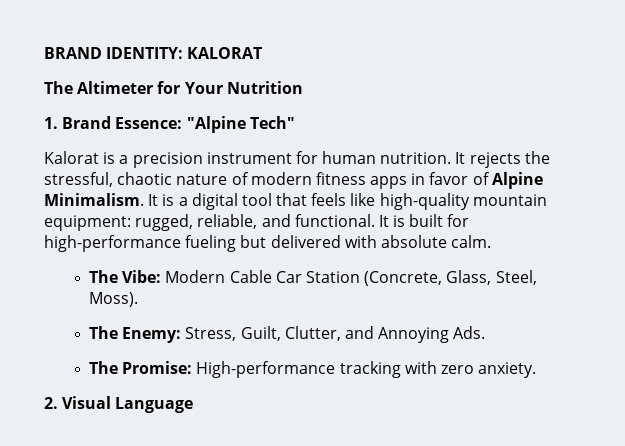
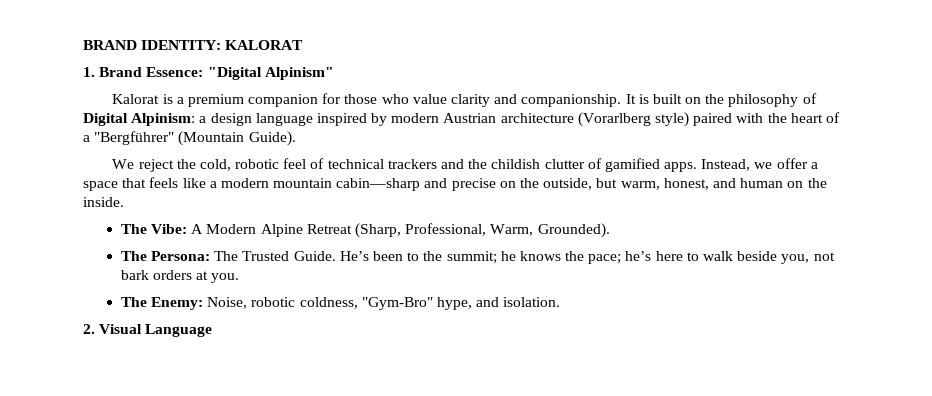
- The Altimeter for Your Nutrition
- 1. Brand Essence: "Alpine Tech"
+ 1. Brand Essence: "Digital Alpinism"
- Kalorat is a precision instrument for human nutrition. It rejects the stressful, chaotic nature of modern fitness apps in favor of Alpine Minimalism. It is a digital tool that feels like high-quality mountain equipment: rugged, reliable, and functional. It is built for high-performance fueling but delivered with absolute calm.
- The Vibe: Modern Cable Car Station (Concrete, Glass, Steel, Moss).
- The Enemy: Stress, Guilt, Clutter, and Annoying Ads.
- The Promise: High-performance tracking with zero anxiety.
+ Kalorat is a premium companion for those who value clarity and companionship. It is built on the philosophy of Digital Alpinism: a design language inspired by modern Austrian architecture (Vorarlberg style) paired with the heart of a "Bergführer" (Mountain Guide).
+ We reject the cold, robotic feel of technical trackers and the childish clutter of gamified apps. Instead, we offer a space that feels like a modern mountain cabin—sharp and precise on the outside, but warm, honest, and human on the inside.
+ The Vibe: A Modern Alpine Retreat (Sharp, Professional, Warm, Grounded).
+ The Persona: The Trusted Guide. He’s been to the summit; he knows the pace; he’s here to walk beside you, not bark orders at you.
+ The Enemy: Noise, robotic coldness, "Gym-Bro" hype, and isolation.

